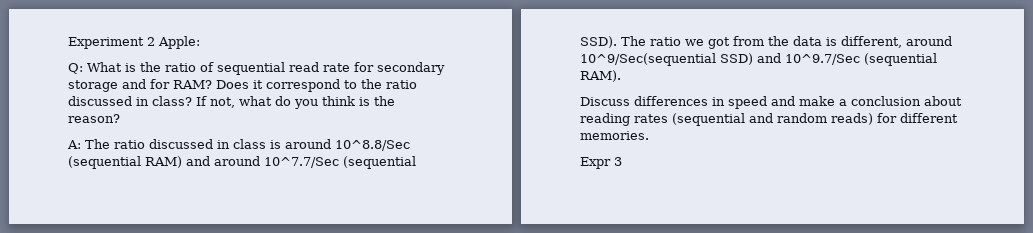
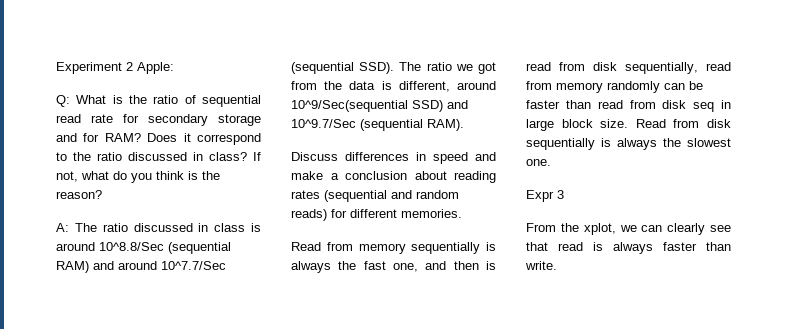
+ Read from memory sequentially is always the fast one, and then is read from disk sequentially, read from memory randomly can be faster than read from disk seq in large block size. Read from disk sequentially is always the slowest one.
  Expr 3
+ From the xplot, we can clearly see that read is always faster than write.

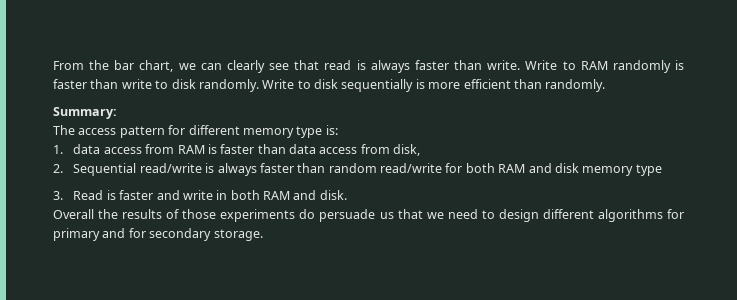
- Experiment 2 Apple:
- Q: What is the ratio of sequential read rate for secondary storage and for RAM? Does it correspond to the ratio discussed in class? If not, what do you think is the reason?
- A: The ratio discussed in class is around 10^8.8/Sec (sequential RAM) and around 10^7.7/Sec (sequential SSD). The ratio we got from the data is different, around 10^9/Sec(sequential SSD) and 10^9.7/Sec (sequential RAM).
- Discuss differences in speed and make a conclusion about reading rates (sequential and random reads) for different memories.
- Read from memory sequentially is always the fast one, and then is read from disk sequentially, read from memory randomly can be faster than read from disk seq in large block size. Read from disk sequentially is always the slowest one.
- Expr 3
- From the xplot, we can clearly see that read is always faster than write.
+ From the bar chart, we can clearly see that read is always faster than write.
+ Write to RAM randomly is faster than write to disk randomly. Write to disk sequentially is more efficient than randomly.
+ Summary:
+ The access pattern for different memory type is:
+ 1. data access from RAM is faster than data access from disk,
+ 2. Sequential read/write is always faster than random read/write for both RAM and disk memory type
+ 3. Read is faster and write in both RAM and disk.
+ Overall the results of those experiments do persuade us that we need to design different algorithms for primary and for secondary storage.

